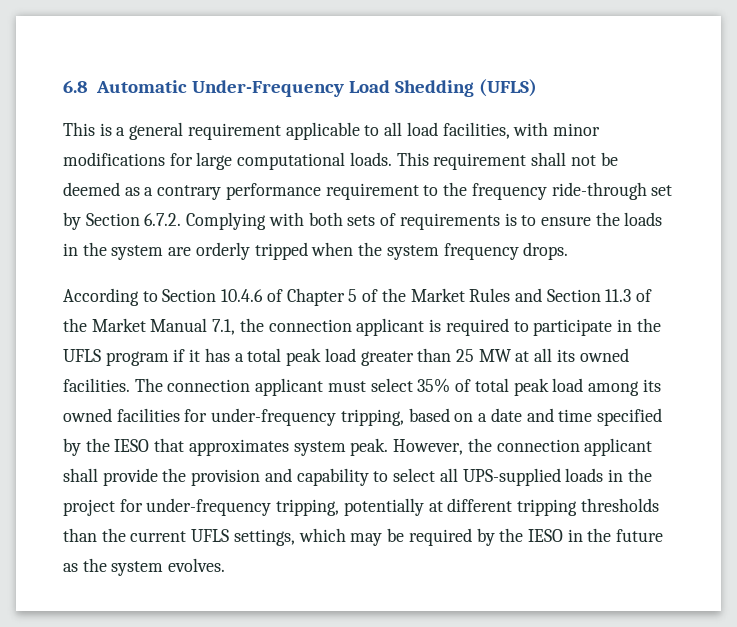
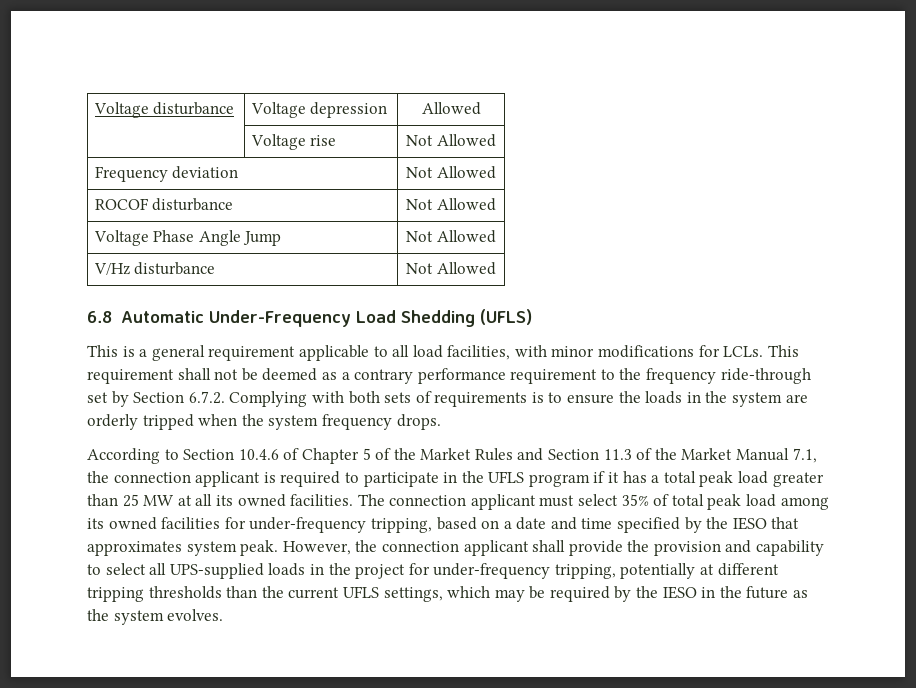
+ Voltage disturbance | Voltage depression | Allowed
+ | Voltage rise | Not Allowed
+ Frequency deviation | Not Allowed
+ ROCOF disturbance | Not Allowed
+ Voltage Phase Angle Jump | Not Allowed
+ V/Hz disturbance | Not Allowed
- This is a general requirement applicable to all load facilities, with minor modifications for large computational loads.
+ This is a general requirement applicable to all load facilities, with minor modifications for LCLs.

